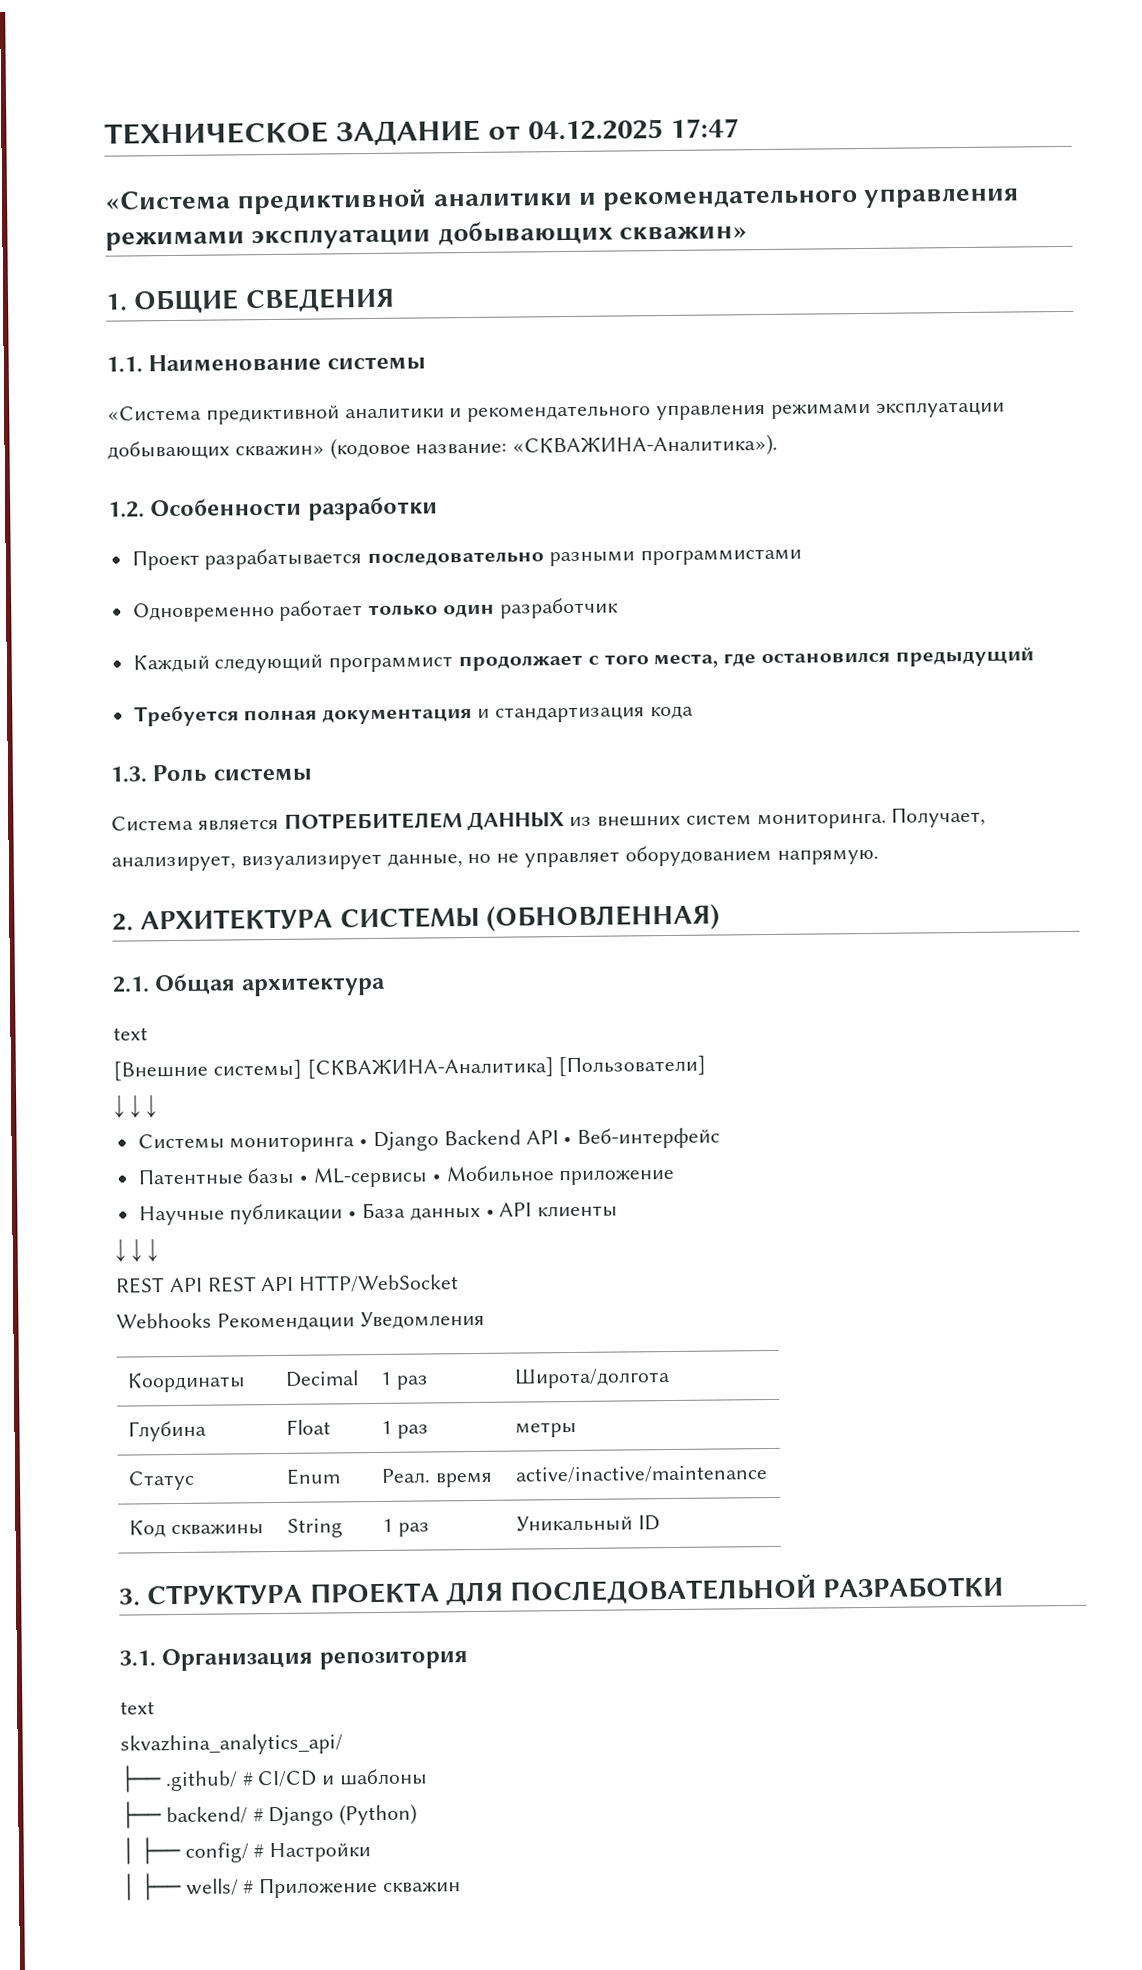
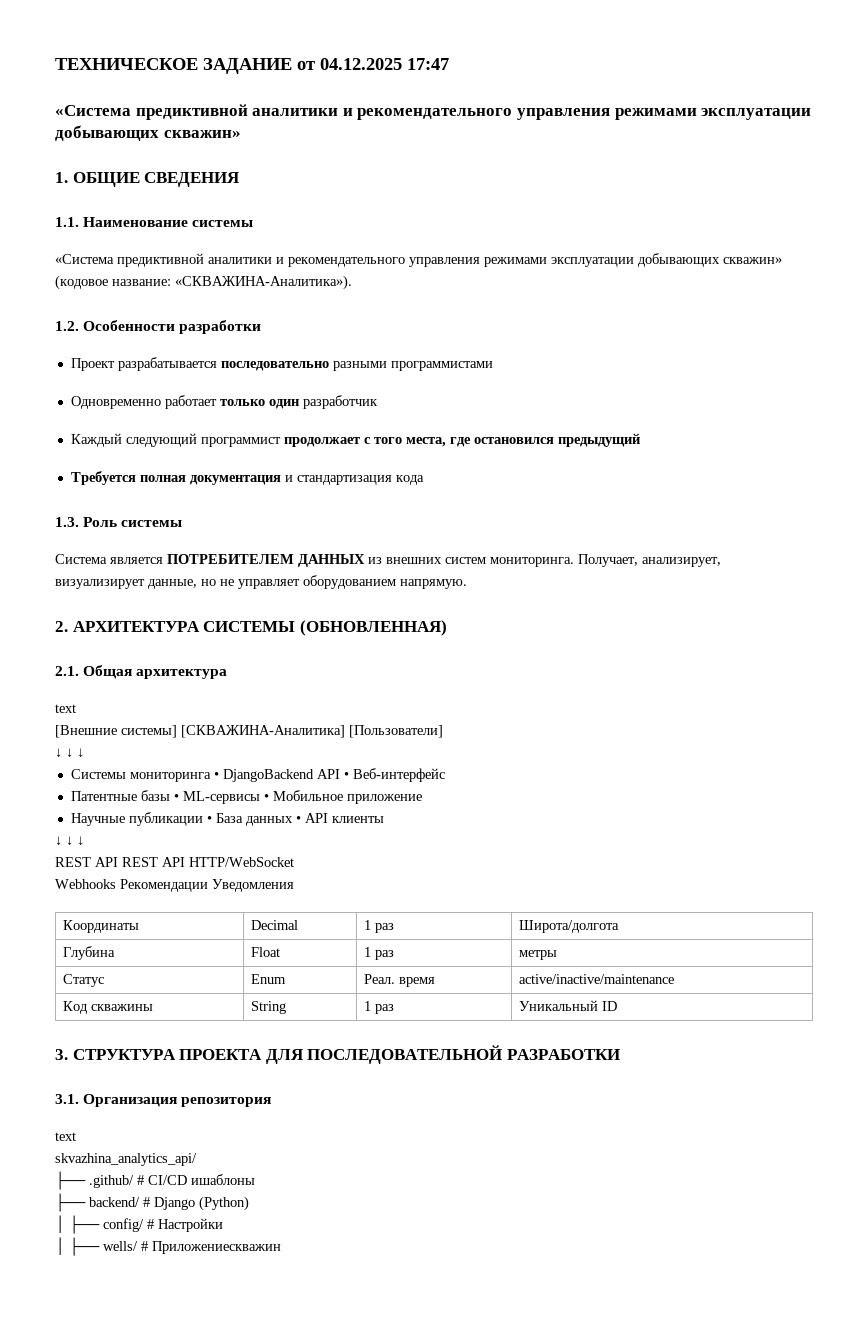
- Системы мониторинга • Django Backend API • Веб-интерфейс
+ Системы мониторинга • DjangoBackend API • Веб-интерфейс
- ├── .github/ # CI/CD и шаблоны
+ ├── .github/ # CI/CD ишаблоны
- │ ├── wells/ # Приложение скважин
+ │ ├── wells/ # Приложениескважин

